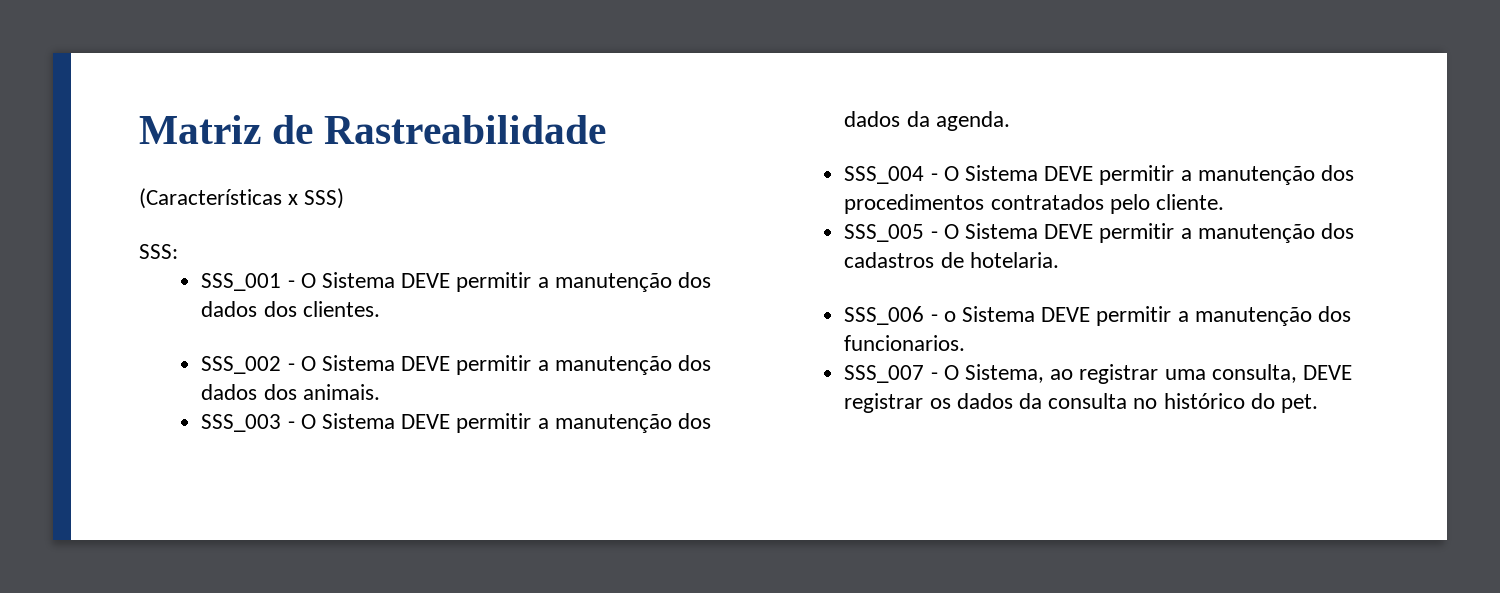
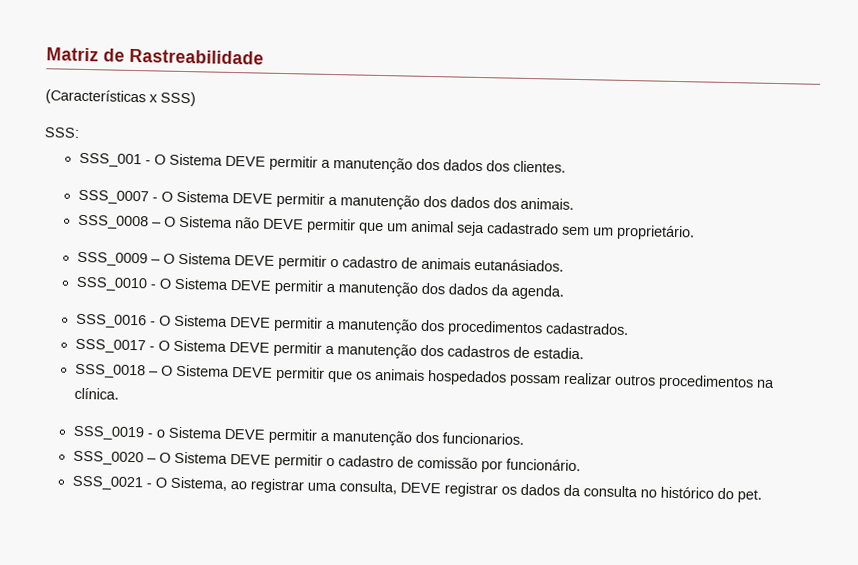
- SSS_002 - O Sistema DEVE permitir a manutenção dos dados dos animais.
+ SSS_0007 - O Sistema DEVE permitir a manutenção dos dados dos animais.
- SSS_003 - O Sistema DEVE permitir a manutenção dos dados da agenda.
+ SSS_0008 – O Sistema não DEVE permitir que um animal seja cadastrado sem um proprietário.
+ SSS_0009 – O Sistema DEVE permitir o cadastro de animais eutanásiados.
+ SSS_0010 - O Sistema DEVE permitir a manutenção dos dados da agenda.
- SSS_004 - O Sistema DEVE permitir a manutenção dos procedimentos contratados pelo cliente.
- SSS_005 - O Sistema DEVE permitir a manutenção dos cadastros de hotelaria.
- SSS_006 - o Sistema DEVE permitir a manutenção dos funcionarios.
+ SSS_0016 - O Sistema DEVE permitir a manutenção dos procedimentos cadastrados.
+ SSS_0017 - O Sistema DEVE permitir a manutenção dos cadastros de estadia.
+ SSS_0018 – O Sistema DEVE permitir que os animais hospedados possam realizar outros procedimentos na clínica.
+ SSS_0019 - o Sistema DEVE permitir a manutenção dos funcionarios.
- SSS_007 - O Sistema, ao registrar uma consulta, DEVE registrar os dados da consulta no histórico do pet.
+ SSS_0020 – O Sistema DEVE permitir o cadastro de comissão por funcionário.
+ SSS_0021 - O Sistema, ao registrar uma consulta, DEVE registrar os dados da consulta no histórico do pet.

